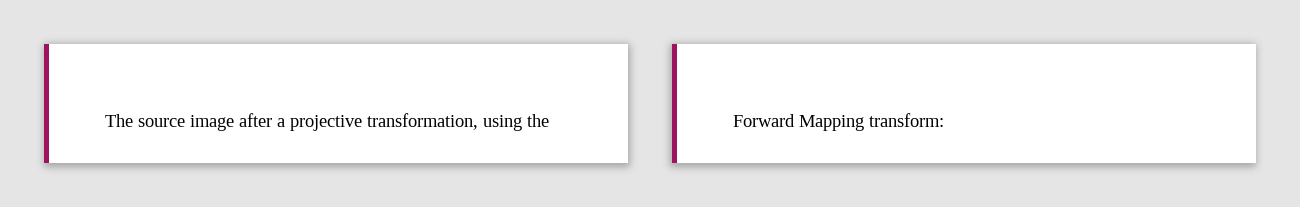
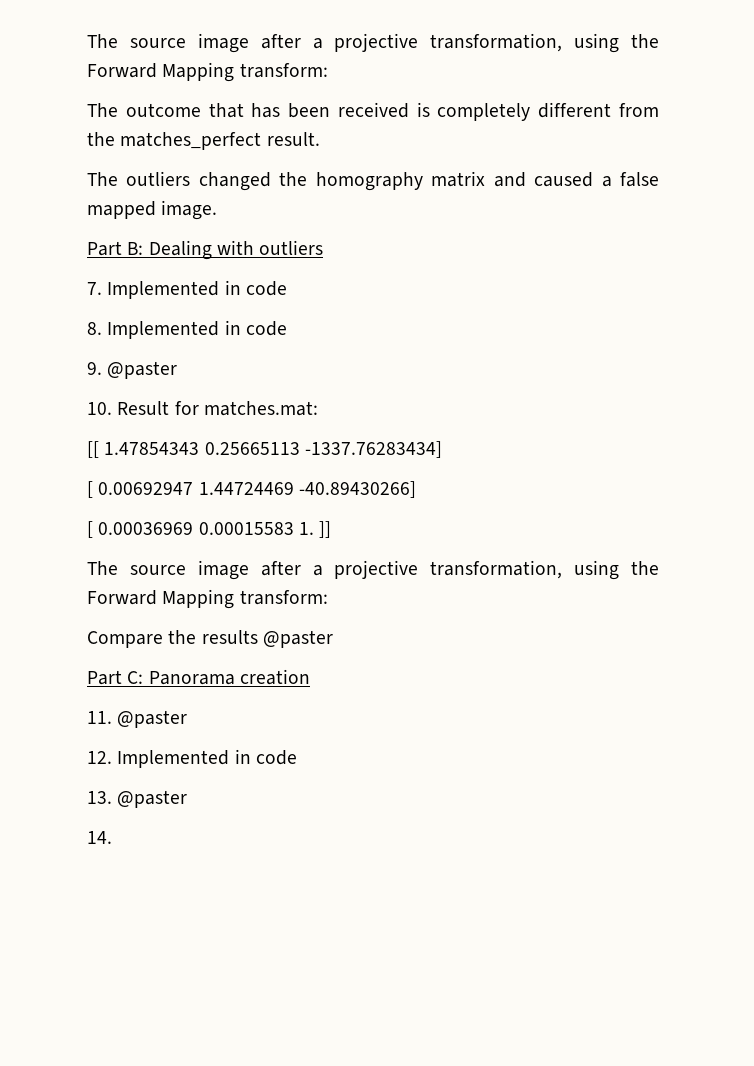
+ The outcome that has been received is completely different from the matches_perfect result.
+ The outliers changed the homography matrix and caused a false mapped image.
+ Part B: Dealing with outliers
+ 7. Implemented in code
+ 8. Implemented in code
+ 9. @paster
+ 10. Result for matches.mat:
+ [[ 1.47854343 0.25665113 -1337.76283434]
+ [ 0.00692947 1.44724469 -40.89430266]
+ [ 0.00036969 0.00015583 1. ]]
+ The source image after a projective transformation, using the Forward Mapping transform:
+ Compare the results @paster
+ Part C: Panorama creation
+ 11. @paster
+ 12. Implemented in code
+ 13. @paster
+ 14.

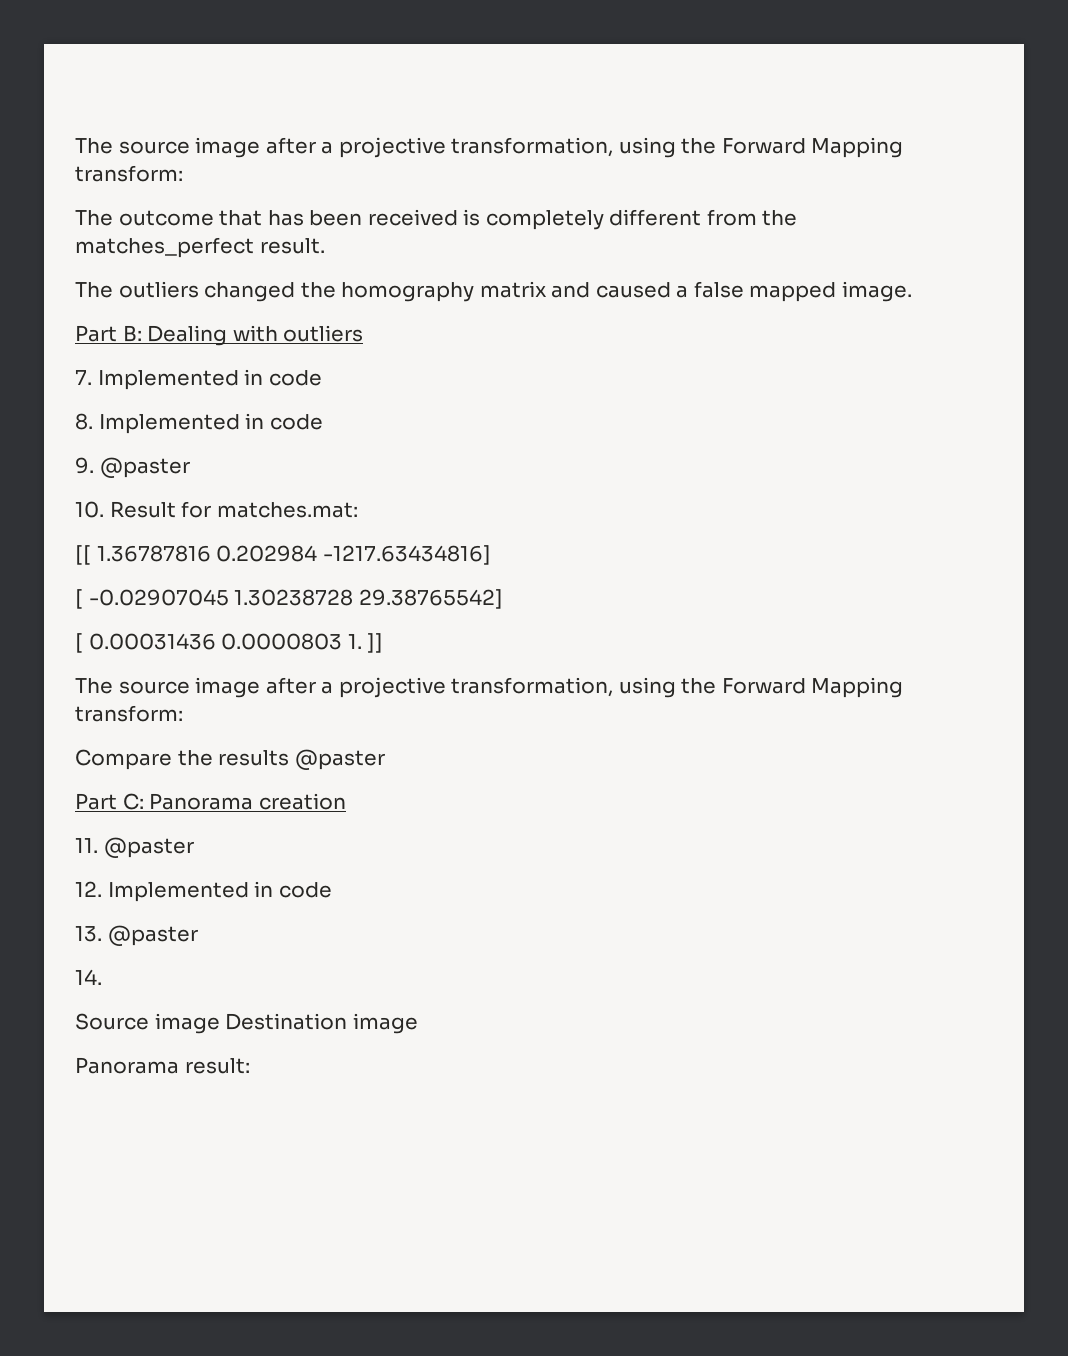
- [[ 1.47854343 0.25665113 -1337.76283434]
- [ 0.00692947 1.44724469 -40.89430266]
- [ 0.00036969 0.00015583 1. ]]
+ [[ 1.36787816 0.202984 -1217.63434816]
+ [ -0.02907045 1.30238728 29.38765542]
+ [ 0.00031436 0.0000803 1. ]]
+ Source image Destination image
+ Panorama result:

